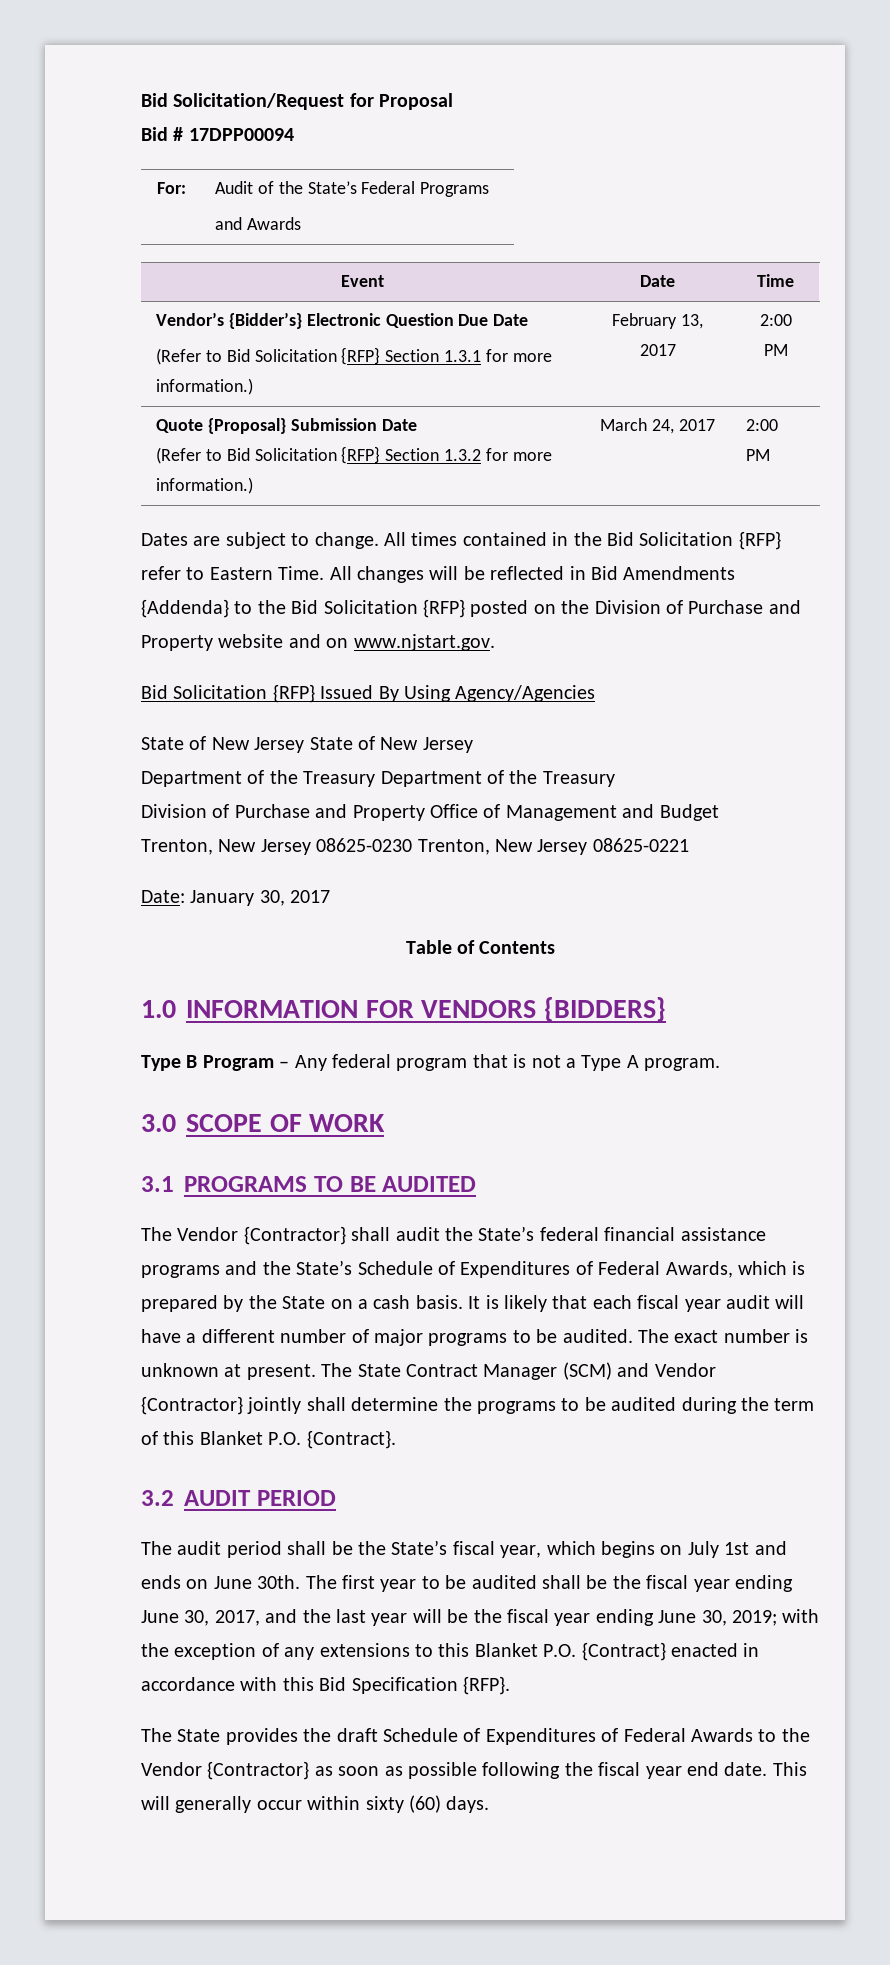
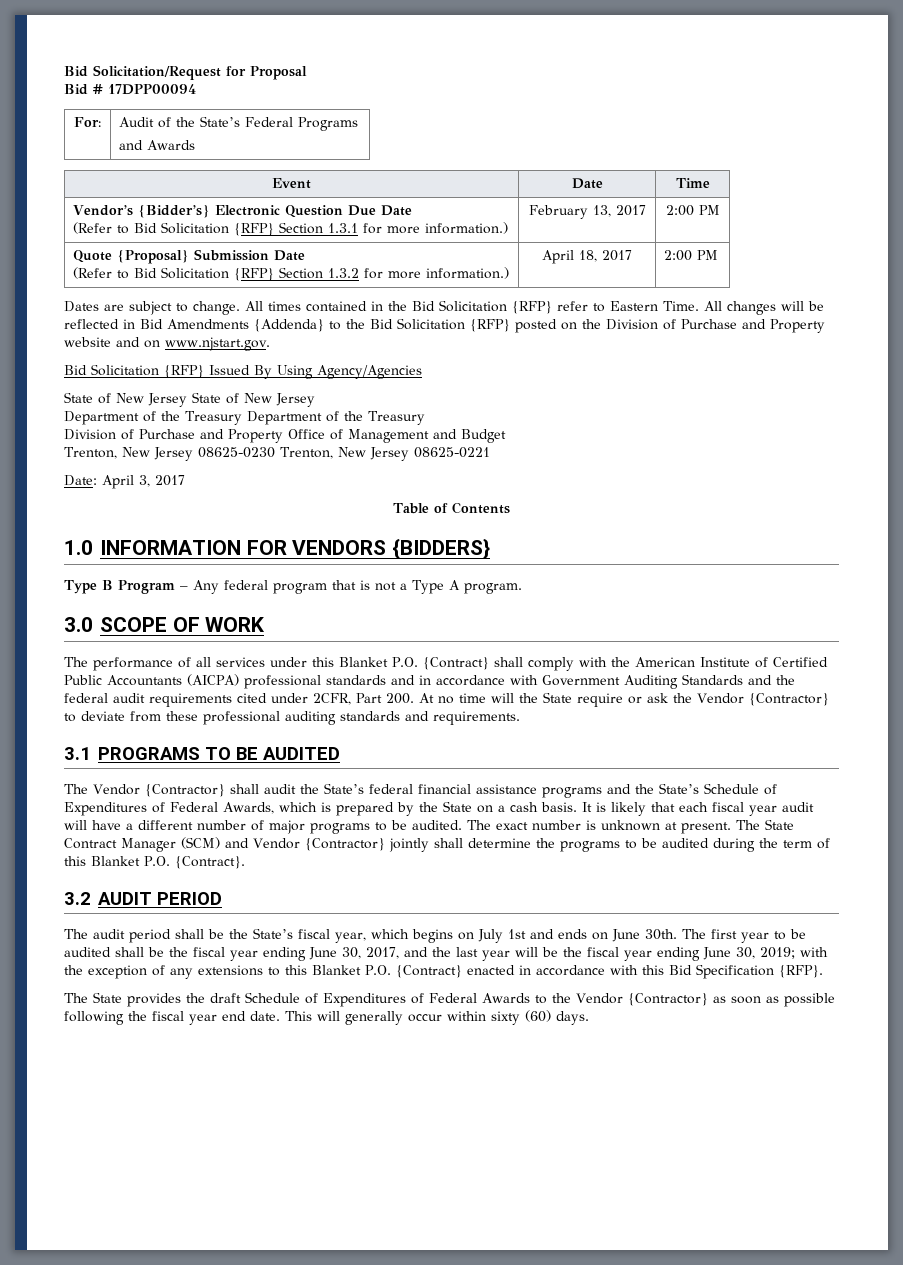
  Quote {Proposal} Submission Date
- (Refer to Bid Solicitation {RFP} Section 1.3.2 for more information.) | March 24, 2017 | 2:00 PM
+ (Refer to Bid Solicitation {RFP} Section 1.3.2 for more information.) | April 18, 2017 | 2:00 PM
- Date: January 30, 2017
+ Date: April 3, 2017
+ The performance of all services under this Blanket P.O. {Contract} shall comply with the American Institute of Certified Public Accountants (AICPA) professional standards and in accordance with Government Auditing Standards and the federal audit requirements cited under 2CFR, Part 200. At no time will the State require or ask the Vendor {Contractor} to deviate from these professional auditing standards and requirements.

